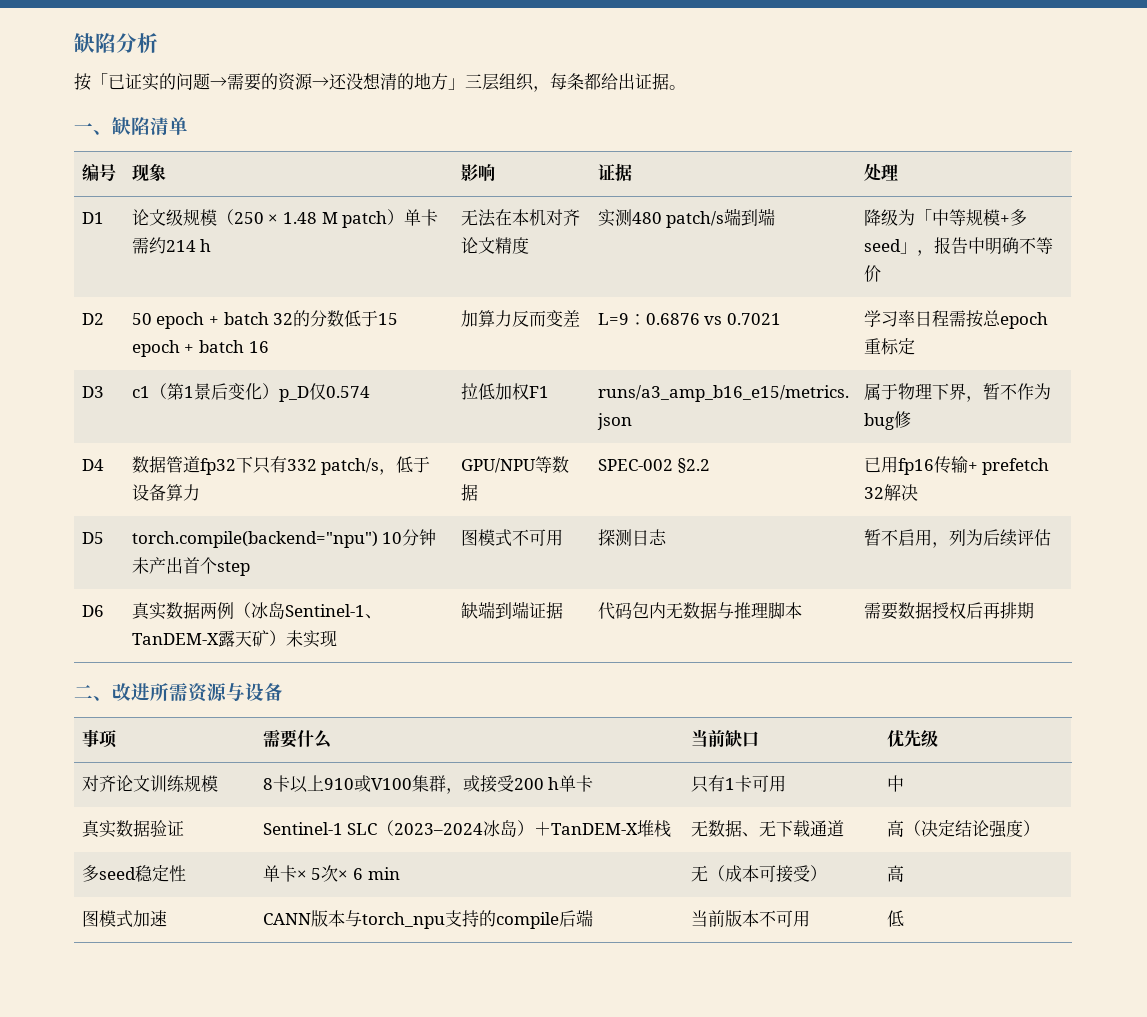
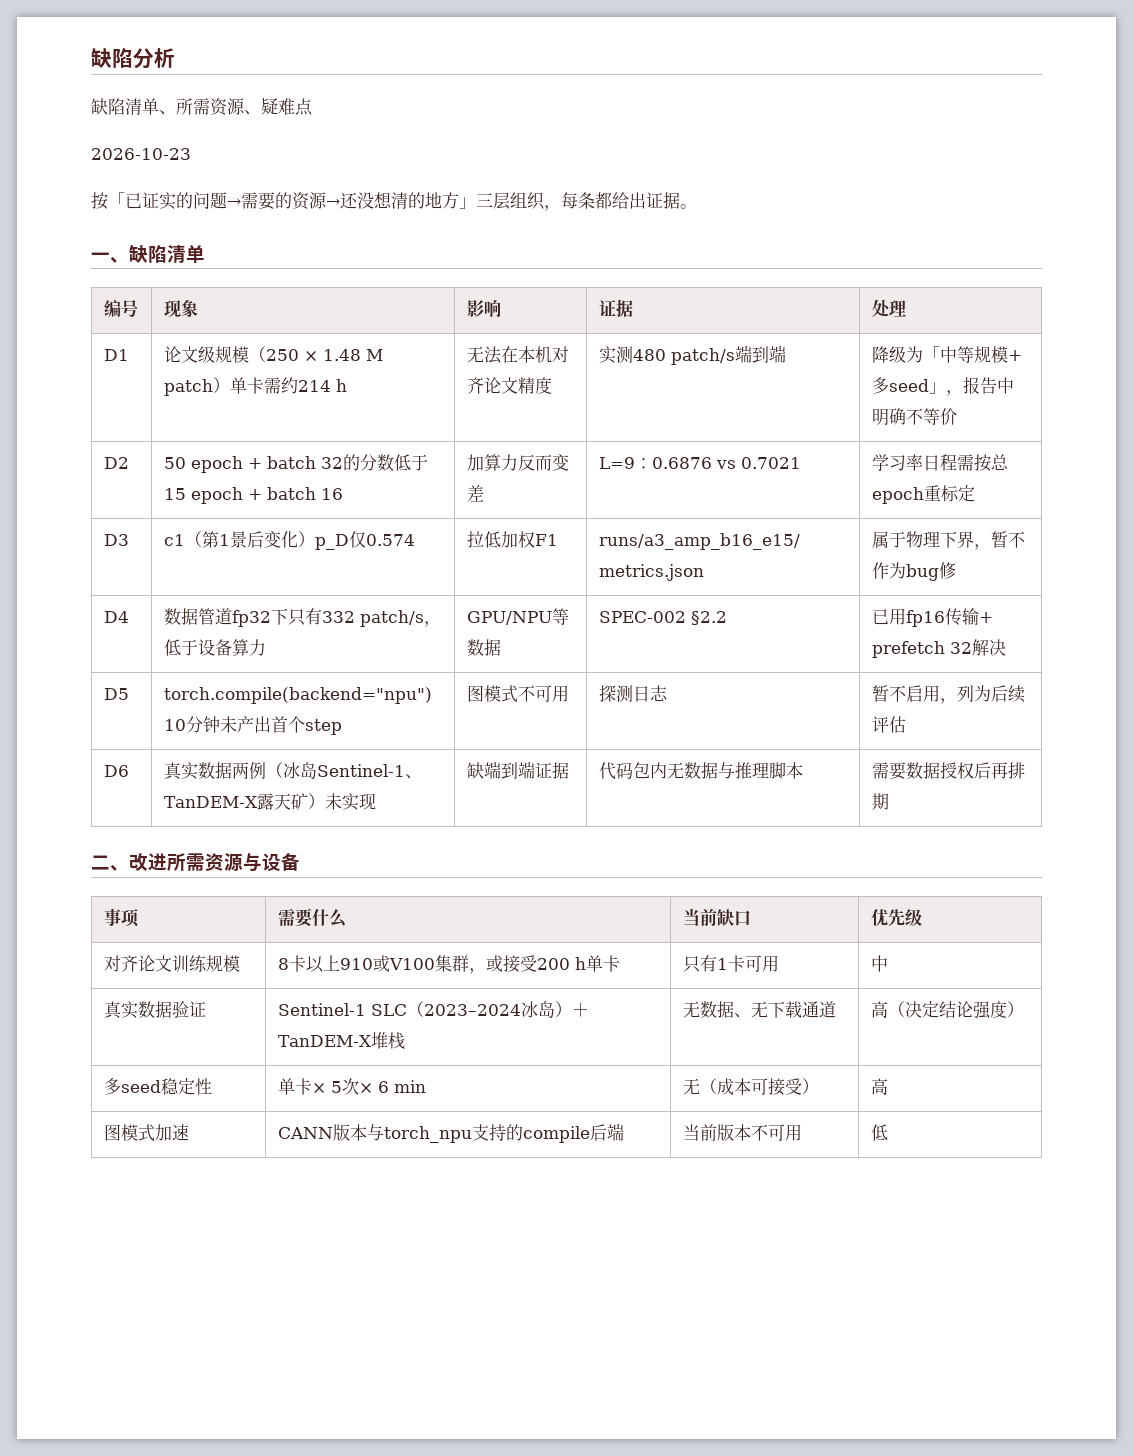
+ 缺陷清单、所需资源、疑难点
+ 2026-10-23

